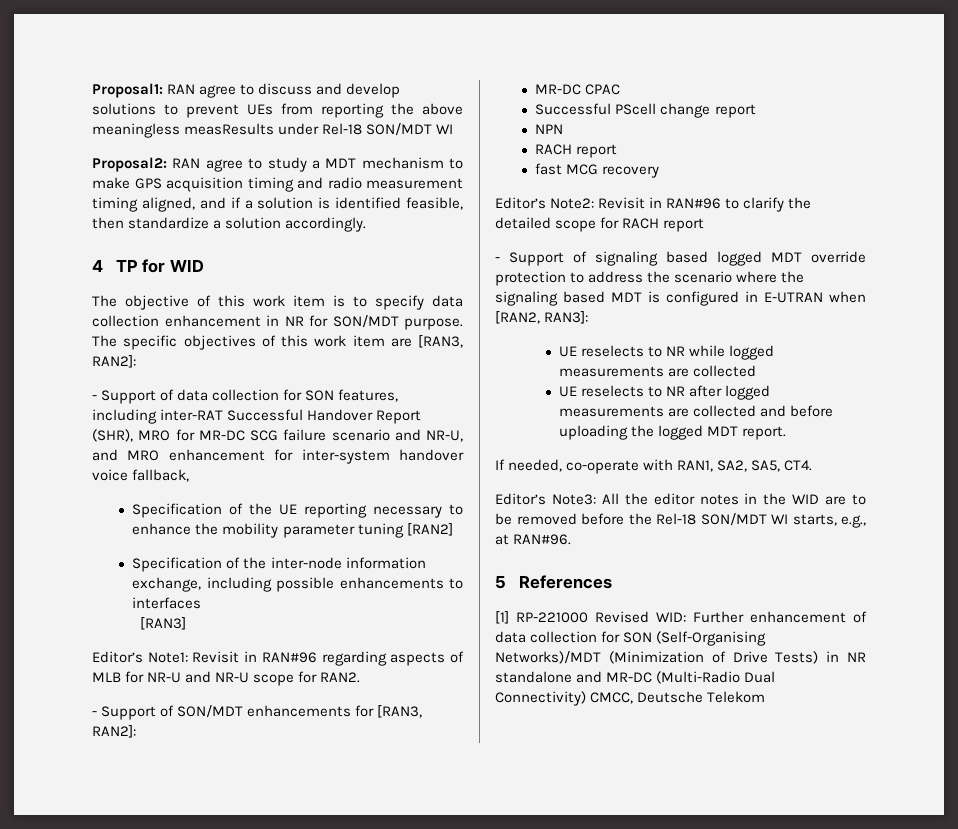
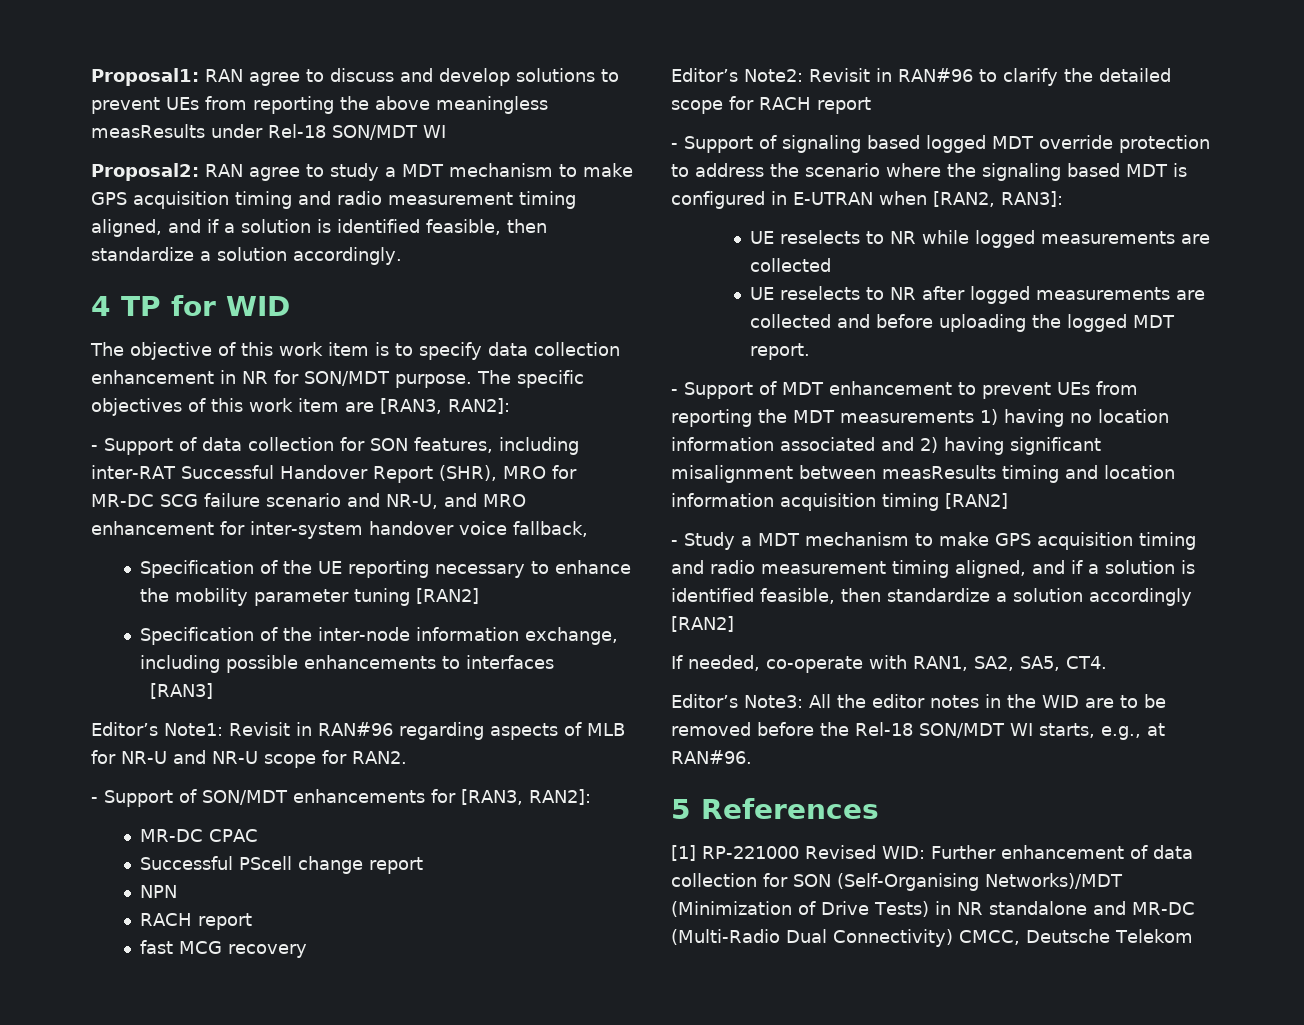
+ - Support of MDT enhancement to prevent UEs from reporting the MDT measurements 1) having no location information associated and 2) having significant misalignment between measResults timing and location information acquisition timing [RAN2]
+ - Study a MDT mechanism to make GPS acquisition timing and radio measurement timing aligned, and if a solution is identified feasible, then standardize a solution accordingly [RAN2]

